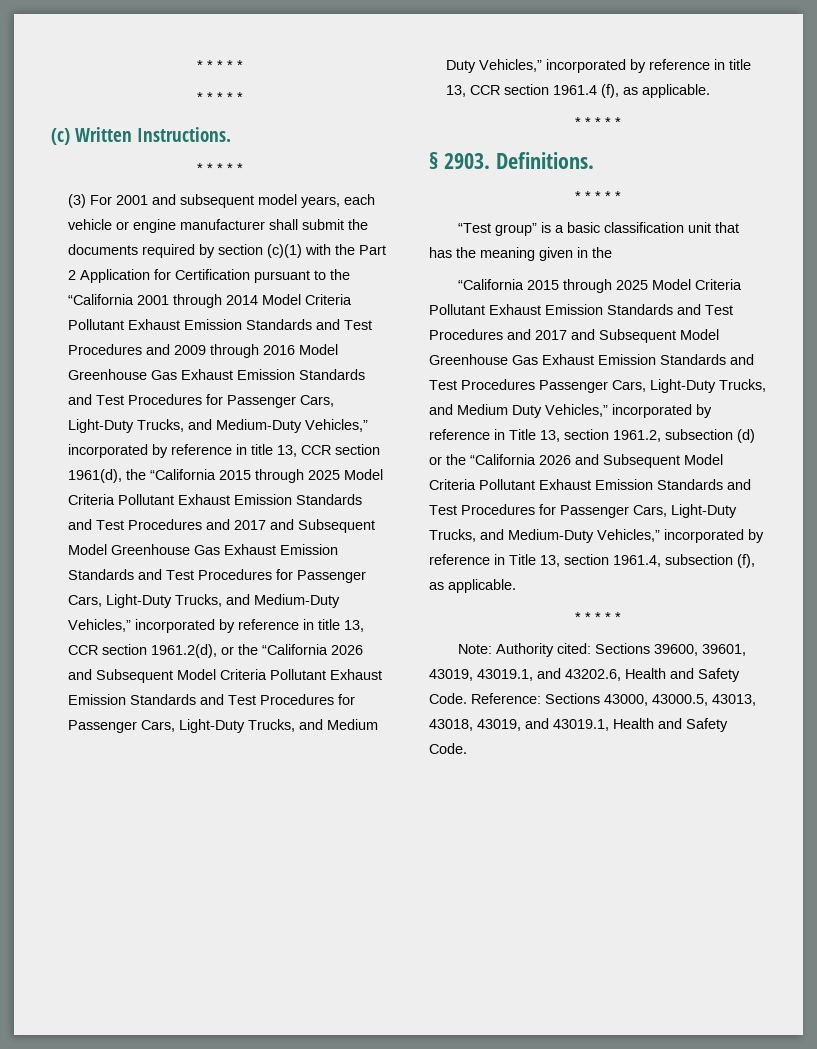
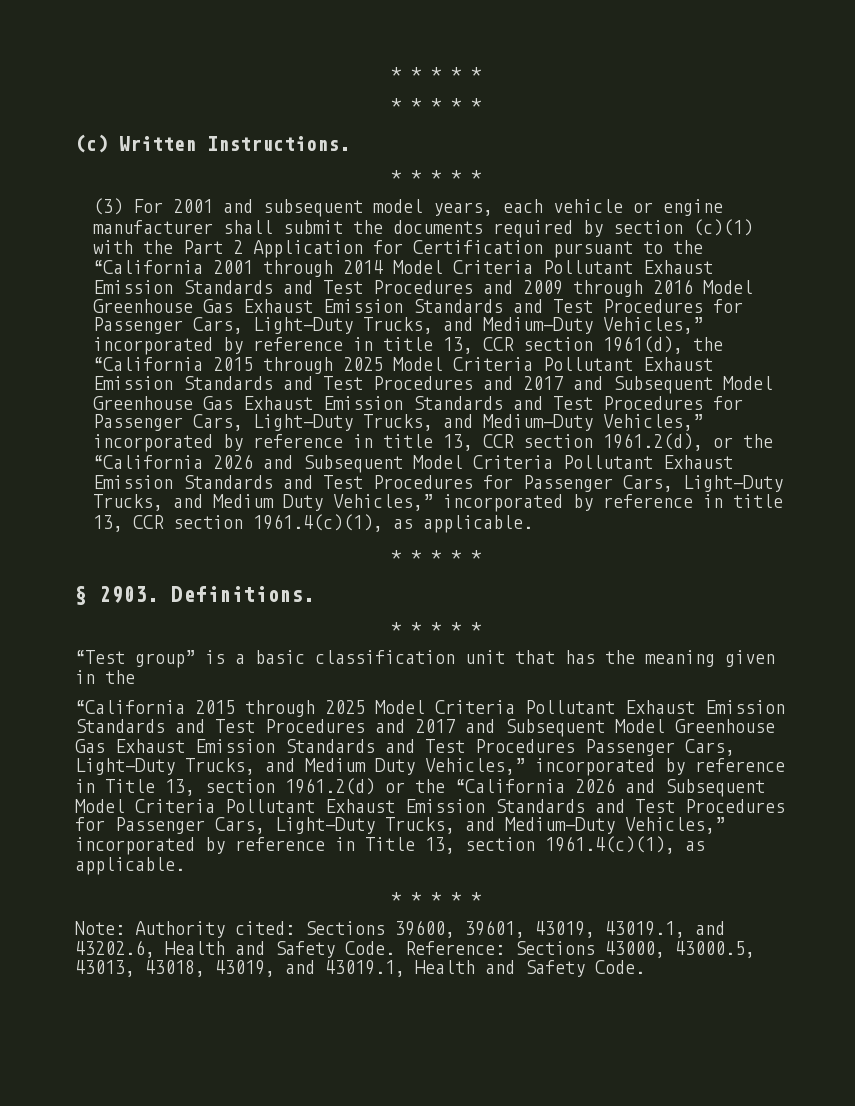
- (3) For 2001 and subsequent model years, each vehicle or engine manufacturer shall submit the documents required by section (c)(1) with the Part 2 Application for Certification pursuant to the “California 2001 through 2014 Model Criteria Pollutant Exhaust Emission Standards and Test Procedures and 2009 through 2016 Model Greenhouse Gas Exhaust Emission Standards and Test Procedures for Passenger Cars, Light-Duty Trucks, and Medium-Duty Vehicles,” incorporated by reference in title 13, CCR section 1961(d), the “California 2015 through 2025 Model Criteria Pollutant Exhaust Emission Standards and Test Procedures and 2017 and Subsequent Model Greenhouse Gas Exhaust Emission Standards and Test Procedures for Passenger Cars, Light-Duty Trucks, and Medium-Duty Vehicles,” incorporated by reference in title 13, CCR section 1961.2(d), or the “California 2026 and Subsequent Model Criteria Pollutant Exhaust Emission Standards and Test Procedures for Passenger Cars, Light-Duty Trucks, and Medium Duty Vehicles,” incorporated by reference in title 13, CCR section 1961.4 (f), as applicable.
+ (3) For 2001 and subsequent model years, each vehicle or engine manufacturer shall submit the documents required by section (c)(1) with the Part 2 Application for Certification pursuant to the “California 2001 through 2014 Model Criteria Pollutant Exhaust Emission Standards and Test Procedures and 2009 through 2016 Model Greenhouse Gas Exhaust Emission Standards and Test Procedures for Passenger Cars, Light-Duty Trucks, and Medium-Duty Vehicles,” incorporated by reference in title 13, CCR section 1961(d), the “California 2015 through 2025 Model Criteria Pollutant Exhaust Emission Standards and Test Procedures and 2017 and Subsequent Model Greenhouse Gas Exhaust Emission Standards and Test Procedures for Passenger Cars, Light-Duty Trucks, and Medium-Duty Vehicles,” incorporated by reference in title 13, CCR section 1961.2(d), or the “California 2026 and Subsequent Model Criteria Pollutant Exhaust Emission Standards and Test Procedures for Passenger Cars, Light-Duty Trucks, and Medium Duty Vehicles,” incorporated by reference in title 13, CCR section 1961.4(c)(1), as applicable.
- “California 2015 through 2025 Model Criteria Pollutant Exhaust Emission Standards and Test Procedures and 2017 and Subsequent Model Greenhouse Gas Exhaust Emission Standards and Test Procedures Passenger Cars, Light-Duty Trucks, and Medium Duty Vehicles,” incorporated by reference in Title 13, section 1961.2, subsection (d) or the “California 2026 and Subsequent Model Criteria Pollutant Exhaust Emission Standards and Test Procedures for Passenger Cars, Light-Duty Trucks, and Medium-Duty Vehicles,” incorporated by reference in Title 13, section 1961.4, subsection (f), as applicable.
+ “California 2015 through 2025 Model Criteria Pollutant Exhaust Emission Standards and Test Procedures and 2017 and Subsequent Model Greenhouse Gas Exhaust Emission Standards and Test Procedures Passenger Cars, Light-Duty Trucks, and Medium Duty Vehicles,” incorporated by reference in Title 13, section 1961.2(d) or the “California 2026 and Subsequent Model Criteria Pollutant Exhaust Emission Standards and Test Procedures for Passenger Cars, Light-Duty Trucks, and Medium-Duty Vehicles,” incorporated by reference in Title 13, section 1961.4(c)(1), as applicable.

